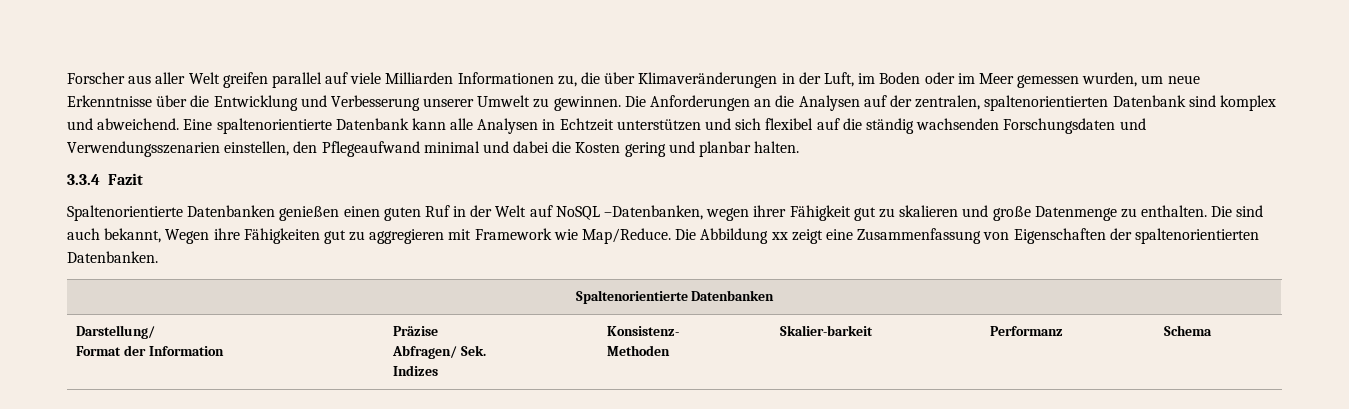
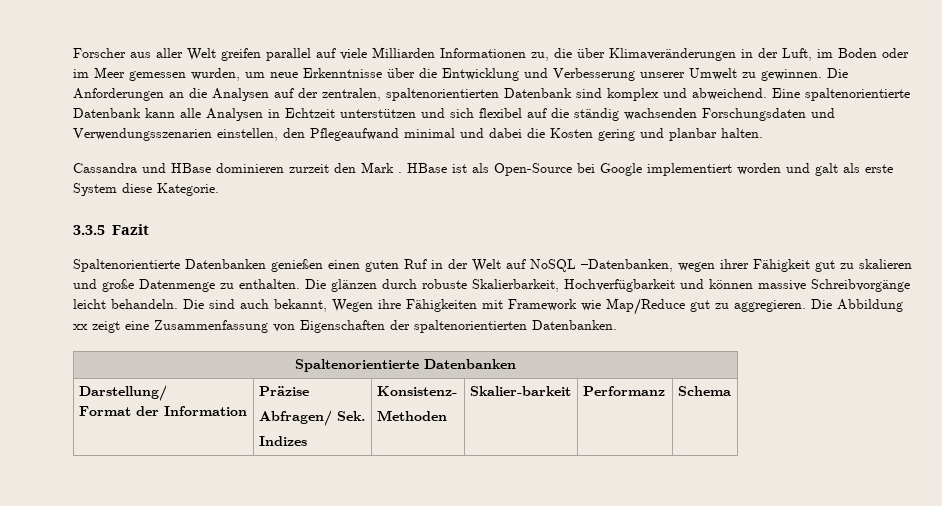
- 3.3.4 Fazit
+ Cassandra und HBase dominieren zurzeit den Mark . HBase ist als Open-Source bei Google implementiert worden und galt als erste System diese Kategorie.
+ 3.3.5 Fazit
- Die sind auch bekannt, Wegen ihre Fähigkeiten gut zu aggregieren mit Framework wie Map/Reduce.
+ Die glänzen durch robuste Skalierbarkeit, Hochverfügbarkeit und können massive Schreibvorgänge leicht behandeln. Die sind auch bekannt, Wegen ihre Fähigkeiten mit Framework wie Map/Reduce gut zu aggregieren.

